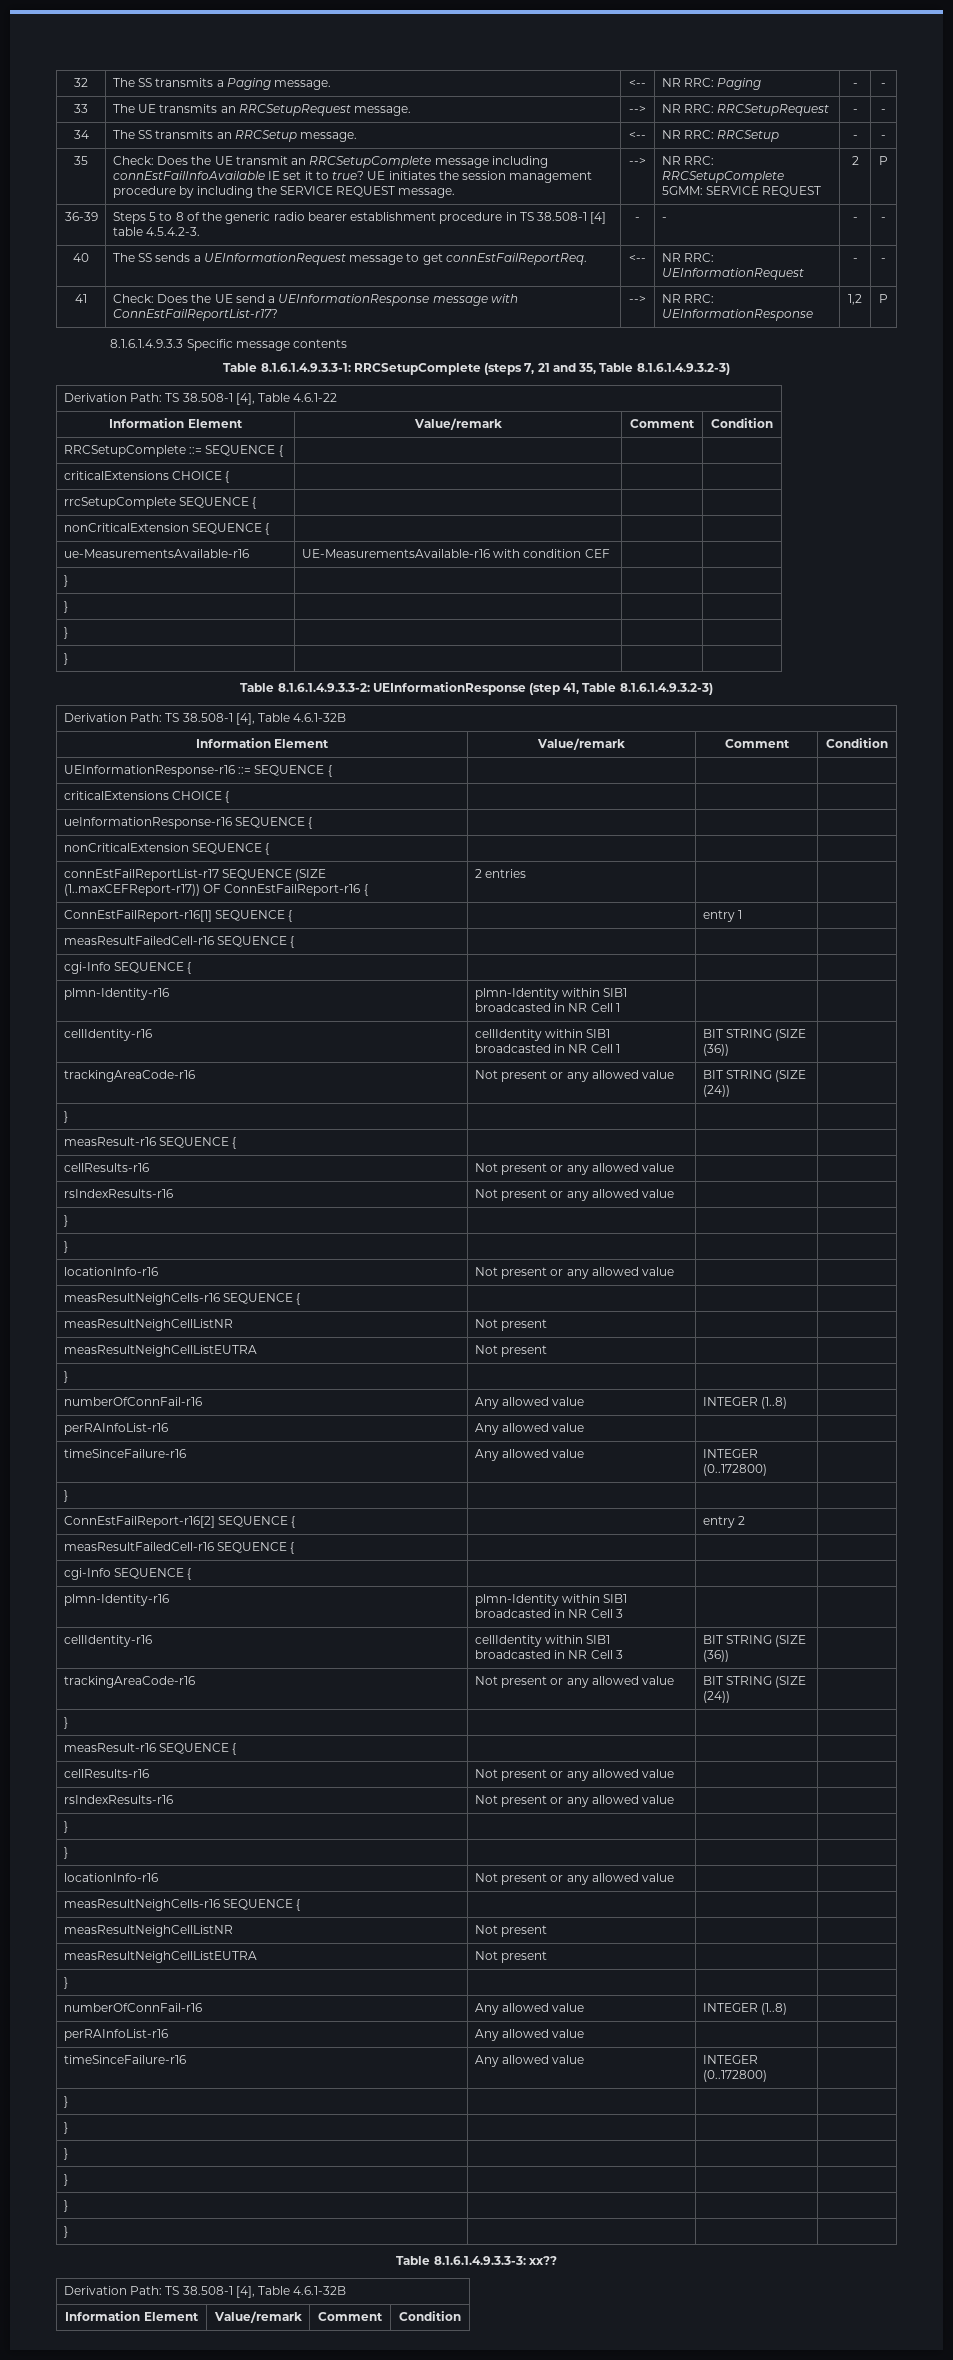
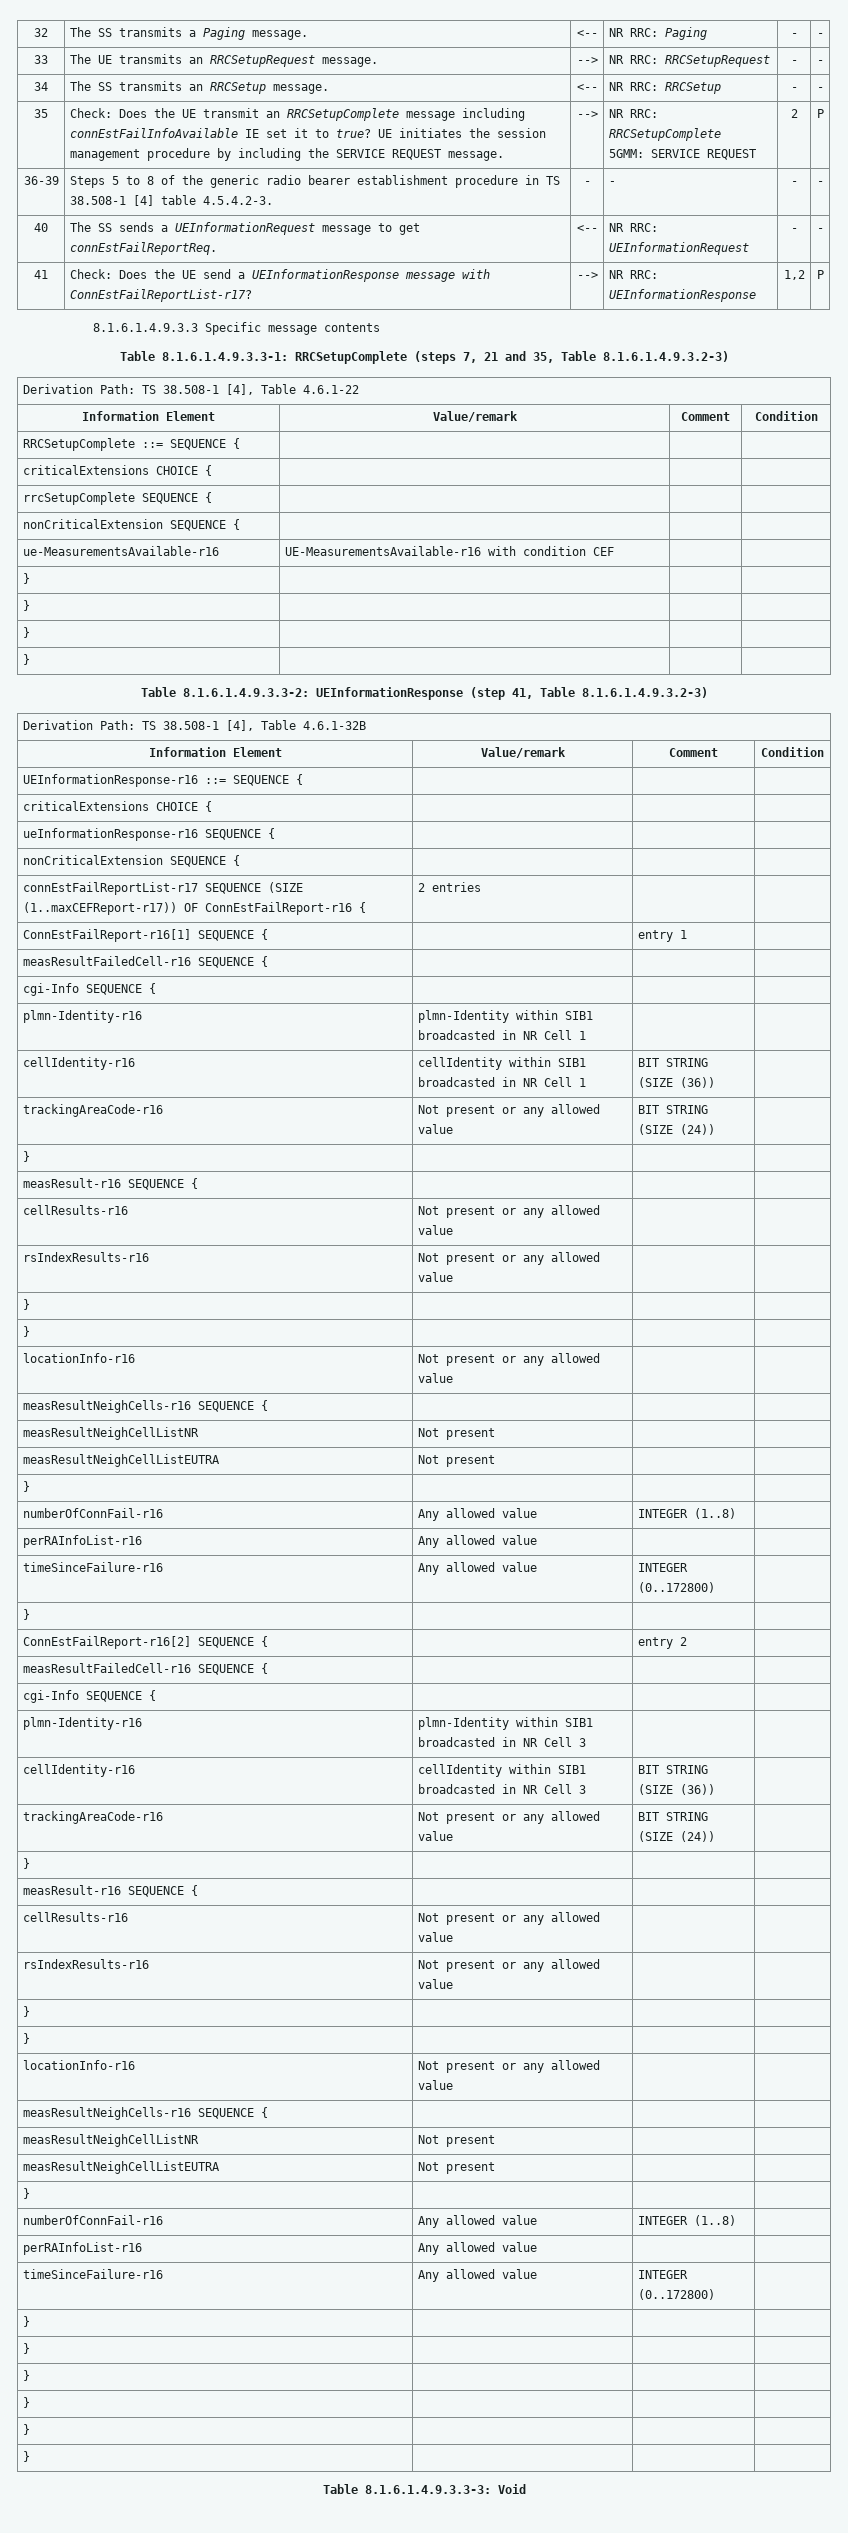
- Table 8.1.6.1.4.9.3.3-3: xx??
- Derivation Path: TS 38.508-1 [4], Table 4.6.1-32B
- Information Element | Value/remark | Comment | Condition
+ Table 8.1.6.1.4.9.3.3-3: Void

